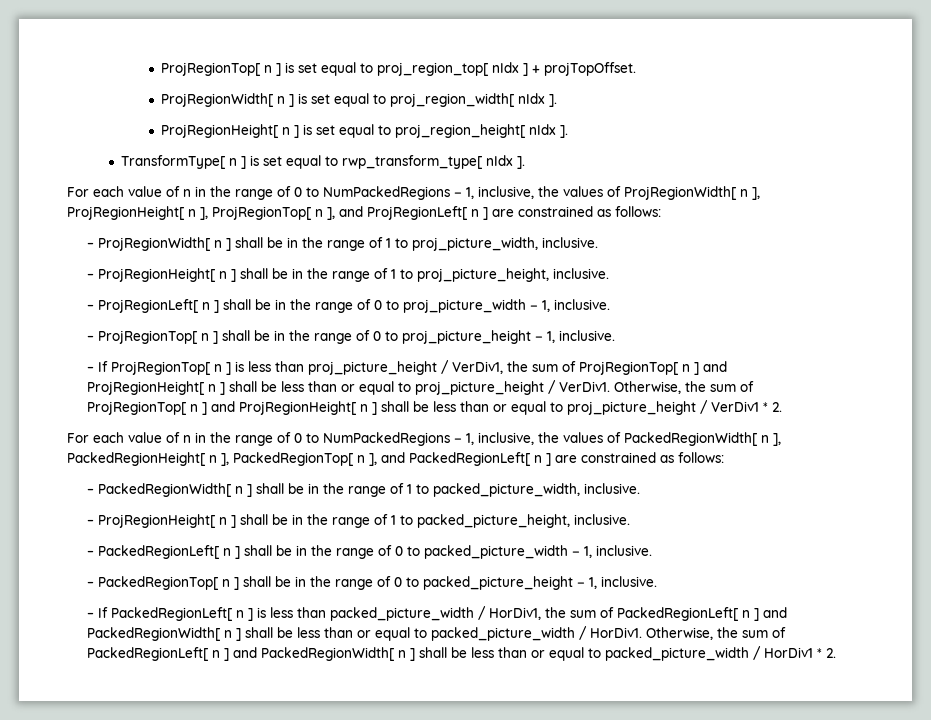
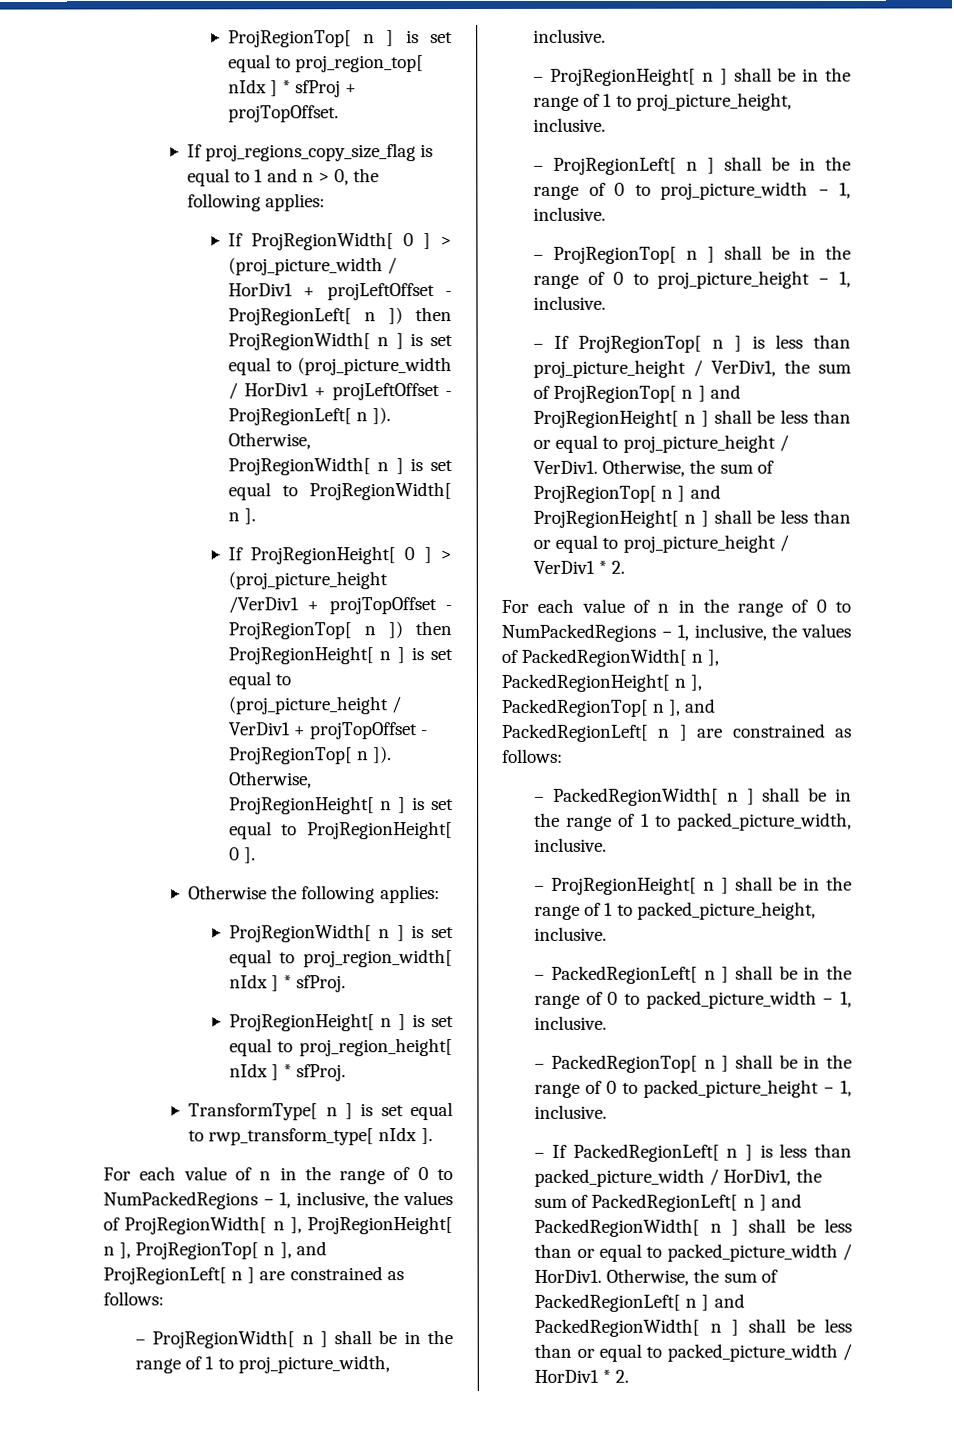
- ProjRegionTop[ n ] is set equal to proj_region_top[ nIdx ] + projTopOffset.
+ ProjRegionTop[ n ] is set equal to proj_region_top[ nIdx ] * sfProj + projTopOffset.
+ If proj_regions_copy_size_flag is equal to 1 and n > 0, the following applies:
+ If ProjRegionWidth[ 0 ] > (proj_picture_width / HorDiv1 + projLeftOffset - ProjRegionLeft[ n ]) then ProjRegionWidth[ n ] is set equal to (proj_picture_width / HorDiv1 + projLeftOffset - ProjRegionLeft[ n ]). Otherwise, ProjRegionWidth[ n ] is set equal to ProjRegionWidth[ n ].
+ If ProjRegionHeight[ 0 ] > (proj_picture_height /VerDiv1 + projTopOffset - ProjRegionTop[ n ]) then ProjRegionHeight[ n ] is set equal to (proj_picture_height / VerDiv1 + projTopOffset - ProjRegionTop[ n ]). Otherwise, ProjRegionHeight[ n ] is set equal to ProjRegionHeight[ 0 ].
+ Otherwise the following applies:
- ProjRegionWidth[ n ] is set equal to proj_region_width[ nIdx ].
+ ProjRegionWidth[ n ] is set equal to proj_region_width[ nIdx ] * sfProj.
- ProjRegionHeight[ n ] is set equal to proj_region_height[ nIdx ].
+ ProjRegionHeight[ n ] is set equal to proj_region_height[ nIdx ] * sfProj.

